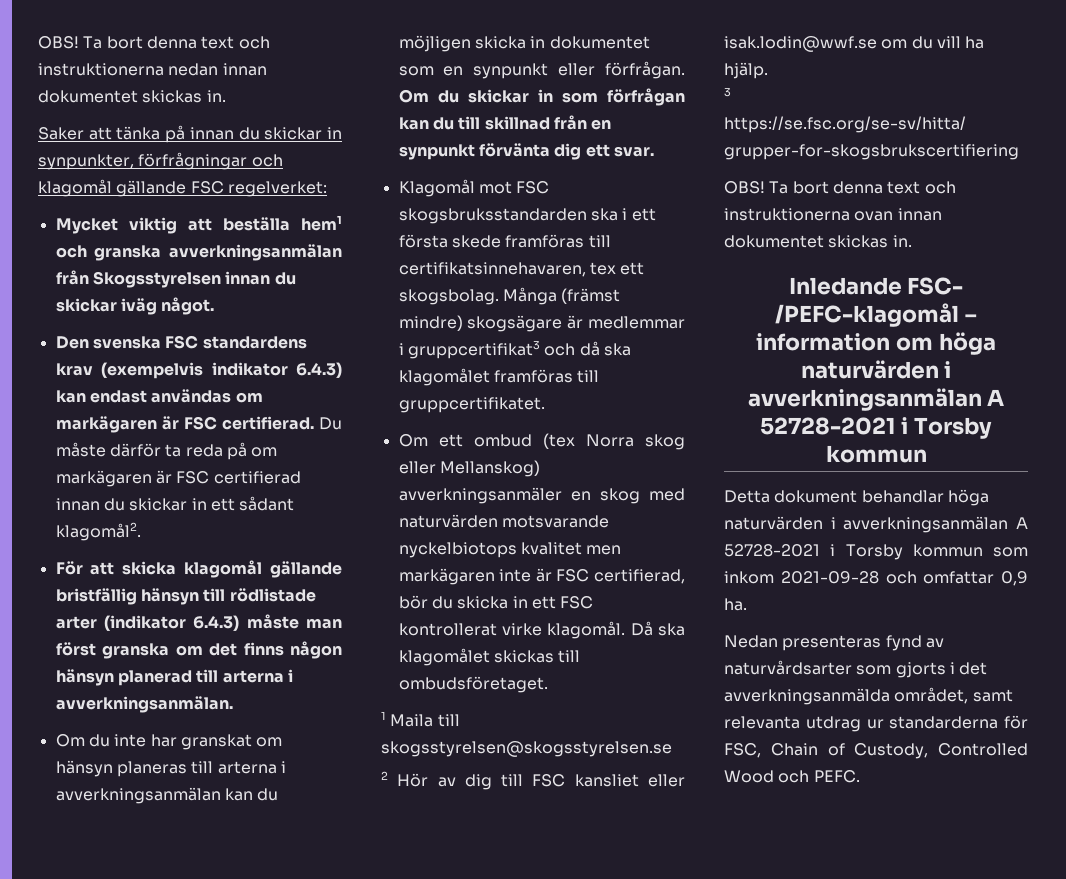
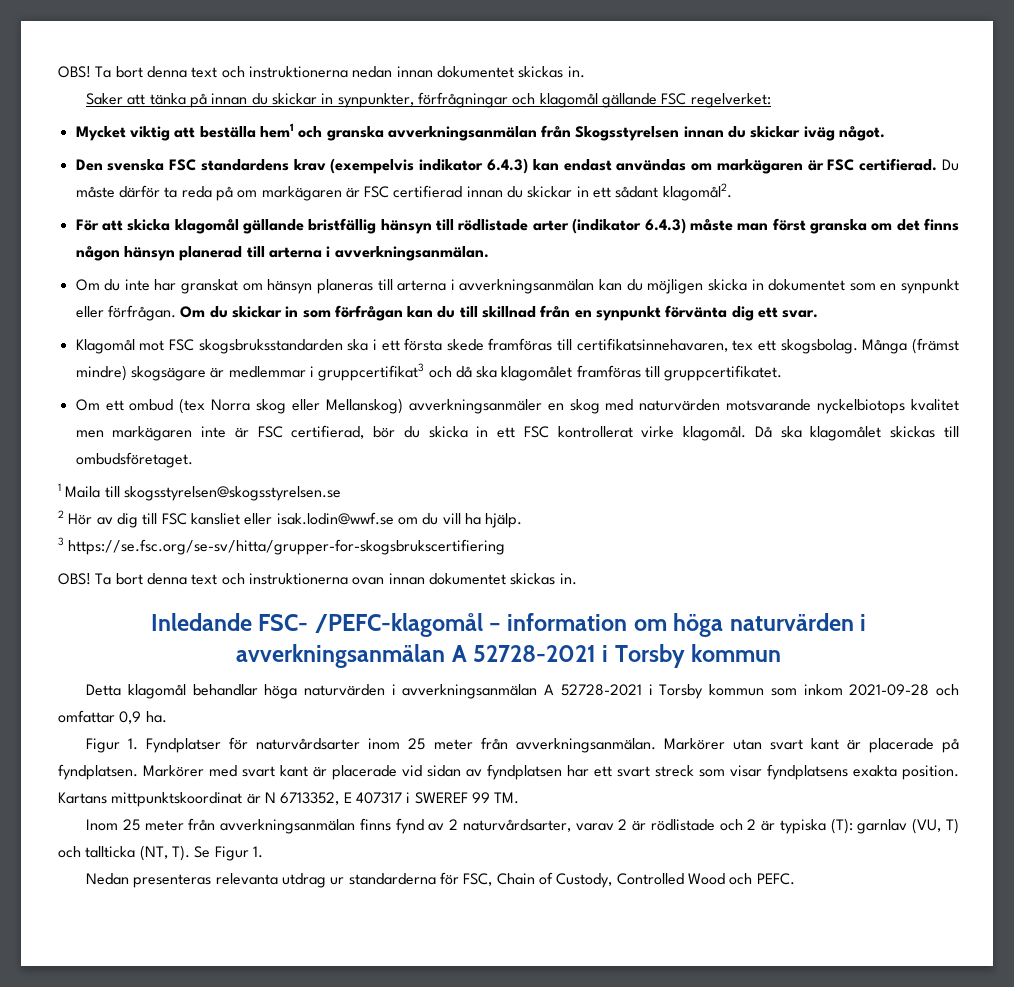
- Detta dokument behandlar höga naturvärden i avverkningsanmälan A 52728-2021 i Torsby kommun som inkom 2021-09-28 och omfattar 0,9 ha.
+ Detta klagomål behandlar höga naturvärden i avverkningsanmälan A 52728-2021 i Torsby kommun som inkom 2021-09-28 och omfattar 0,9 ha.
- Nedan presenteras fynd av naturvårdsarter som gjorts i det avverkningsanmälda området, samt relevanta utdrag ur standarderna för FSC, Chain of Custody, Controlled Wood och PEFC.
+ Figur 1. Fyndplatser för naturvårdsarter inom 25 meter från avverkningsanmälan. Markörer utan svart kant är placerade på fyndplatsen. Markörer med svart kant är placerade vid sidan av fyndplatsen har ett svart streck som visar fyndplatsens exakta position. Kartans mittpunktskoordinat är N 6713352, E 407317 i SWEREF 99 TM.
+ Inom 25 meter från avverkningsanmälan finns fynd av 2 naturvårdsarter, varav 2 är rödlistade och 2 är typiska (T): garnlav (VU, T) och tallticka (NT, T). Se Figur 1.
+ Nedan presenteras relevanta utdrag ur standarderna för FSC, Chain of Custody, Controlled Wood och PEFC.

